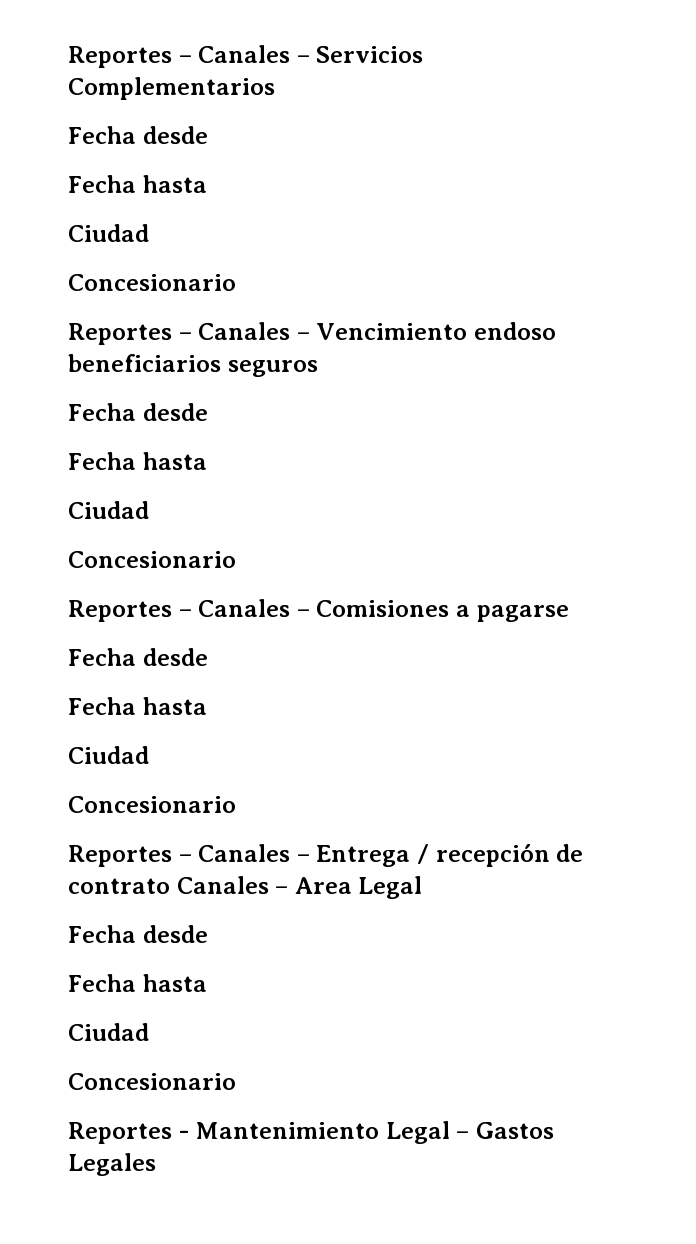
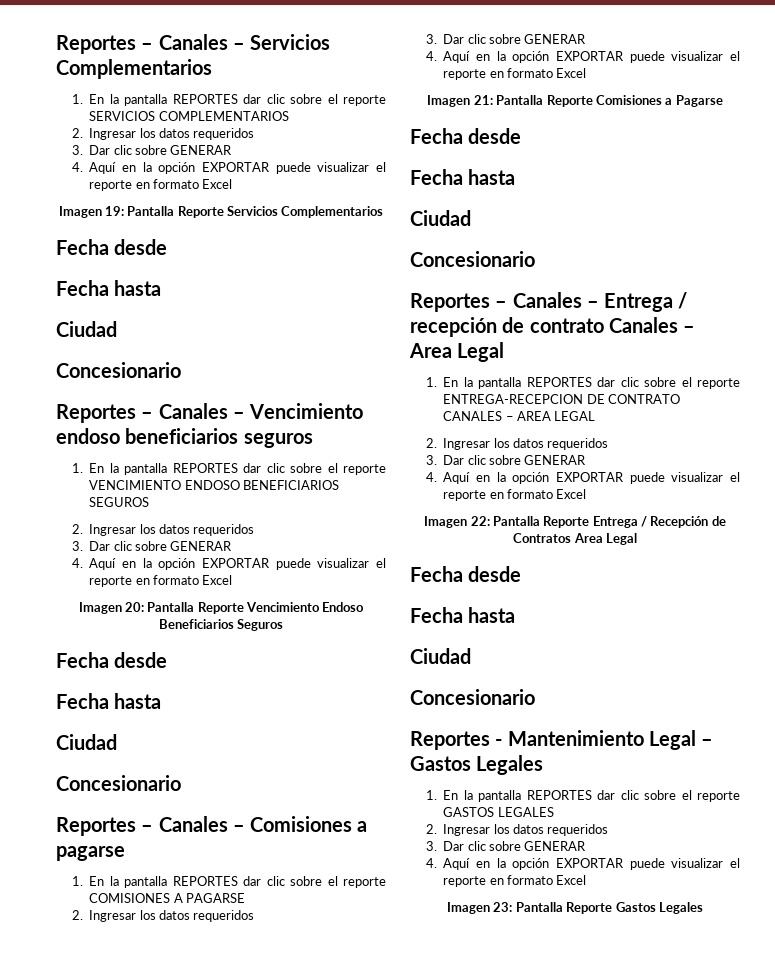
+ 1. En la pantalla REPORTES dar clic sobre el reporte SERVICIOS COMPLEMENTARIOS
+ 2. Ingresar los datos requeridos
+ 3. Dar clic sobre GENERAR
+ 4. Aquí en la opción EXPORTAR puede visualizar el reporte en formato Excel
+ Imagen 19: Pantalla Reporte Servicios Complementarios
+ 1. En la pantalla REPORTES dar clic sobre el reporte VENCIMIENTO ENDOSO BENEFICIARIOS SEGUROS
+ 2. Ingresar los datos requeridos
+ 3. Dar clic sobre GENERAR
+ 4. Aquí en la opción EXPORTAR puede visualizar el reporte en formato Excel
+ Imagen 20: Pantalla Reporte Vencimiento Endoso Beneficiarios Seguros
+ 1. En la pantalla REPORTES dar clic sobre el reporte COMISIONES A PAGARSE
+ 2. Ingresar los datos requeridos
+ 3. Dar clic sobre GENERAR
+ 4. Aquí en la opción EXPORTAR puede visualizar el reporte en formato Excel
+ Imagen 21: Pantalla Reporte Comisiones a Pagarse
+ 1. En la pantalla REPORTES dar clic sobre el reporte ENTREGA-RECEPCION DE CONTRATO CANALES – AREA LEGAL
+ 2. Ingresar los datos requeridos
+ 3. Dar clic sobre GENERAR
+ 4. Aquí en la opción EXPORTAR puede visualizar el reporte en formato Excel
+ Imagen 22: Pantalla Reporte Entrega / Recepción de Contratos Area Legal
+ 1. En la pantalla REPORTES dar clic sobre el reporte GASTOS LEGALES
+ 2. Ingresar los datos requeridos
+ 3. Dar clic sobre GENERAR
+ 4. Aquí en la opción EXPORTAR puede visualizar el reporte en formato Excel
+ Imagen 23: Pantalla Reporte Gastos Legales

